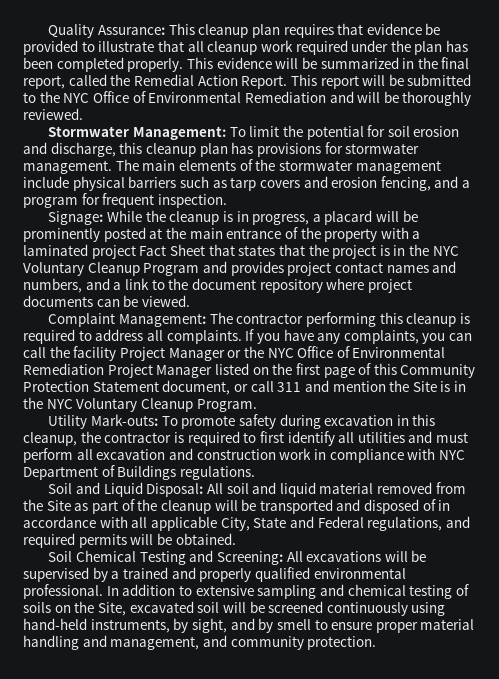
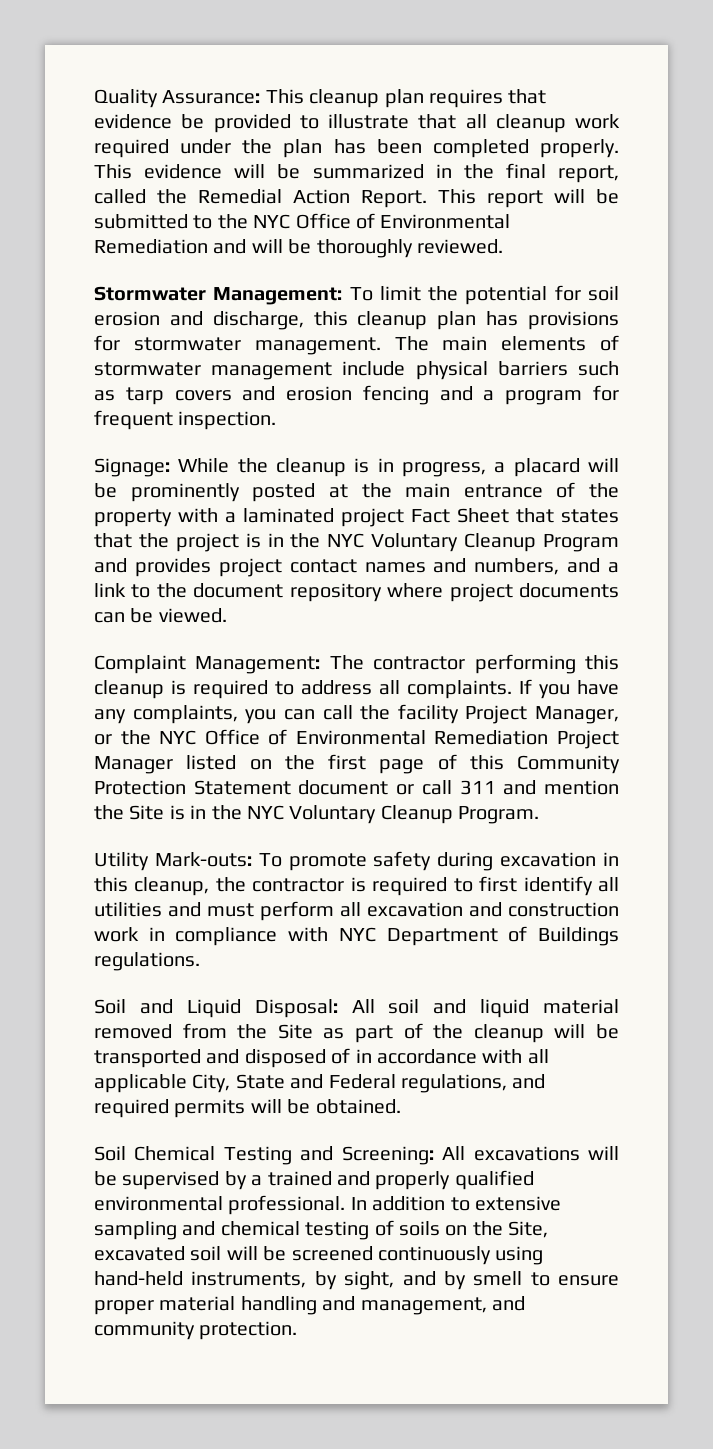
- The main elements of the stormwater management include physical barriers such as tarp covers and erosion fencing, and a program for frequent inspection.
+ The main elements of stormwater management include physical barriers such as tarp covers and erosion fencing and a program for frequent inspection.
- If you have any complaints, you can call the facility Project Manager or the NYC Office of Environmental Remediation Project Manager listed on the first page of this Community Protection Statement document, or call 311 and mention the Site is in the NYC Voluntary Cleanup Program.
+ If you have any complaints, you can call the facility Project Manager, or the NYC Office of Environmental Remediation Project Manager listed on the first page of this Community Protection Statement document or call 311 and mention the Site is in the NYC Voluntary Cleanup Program.

